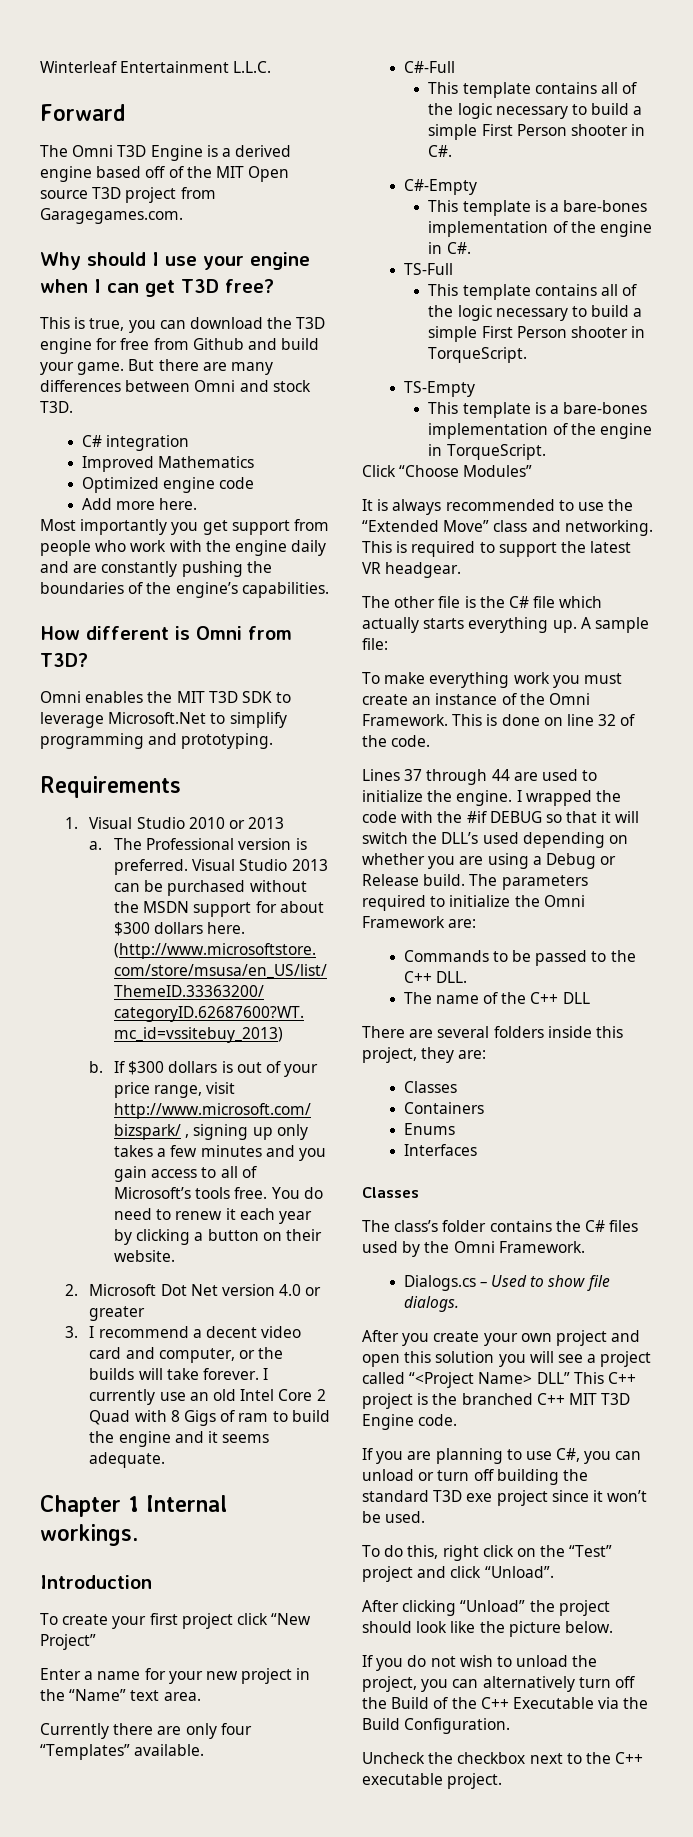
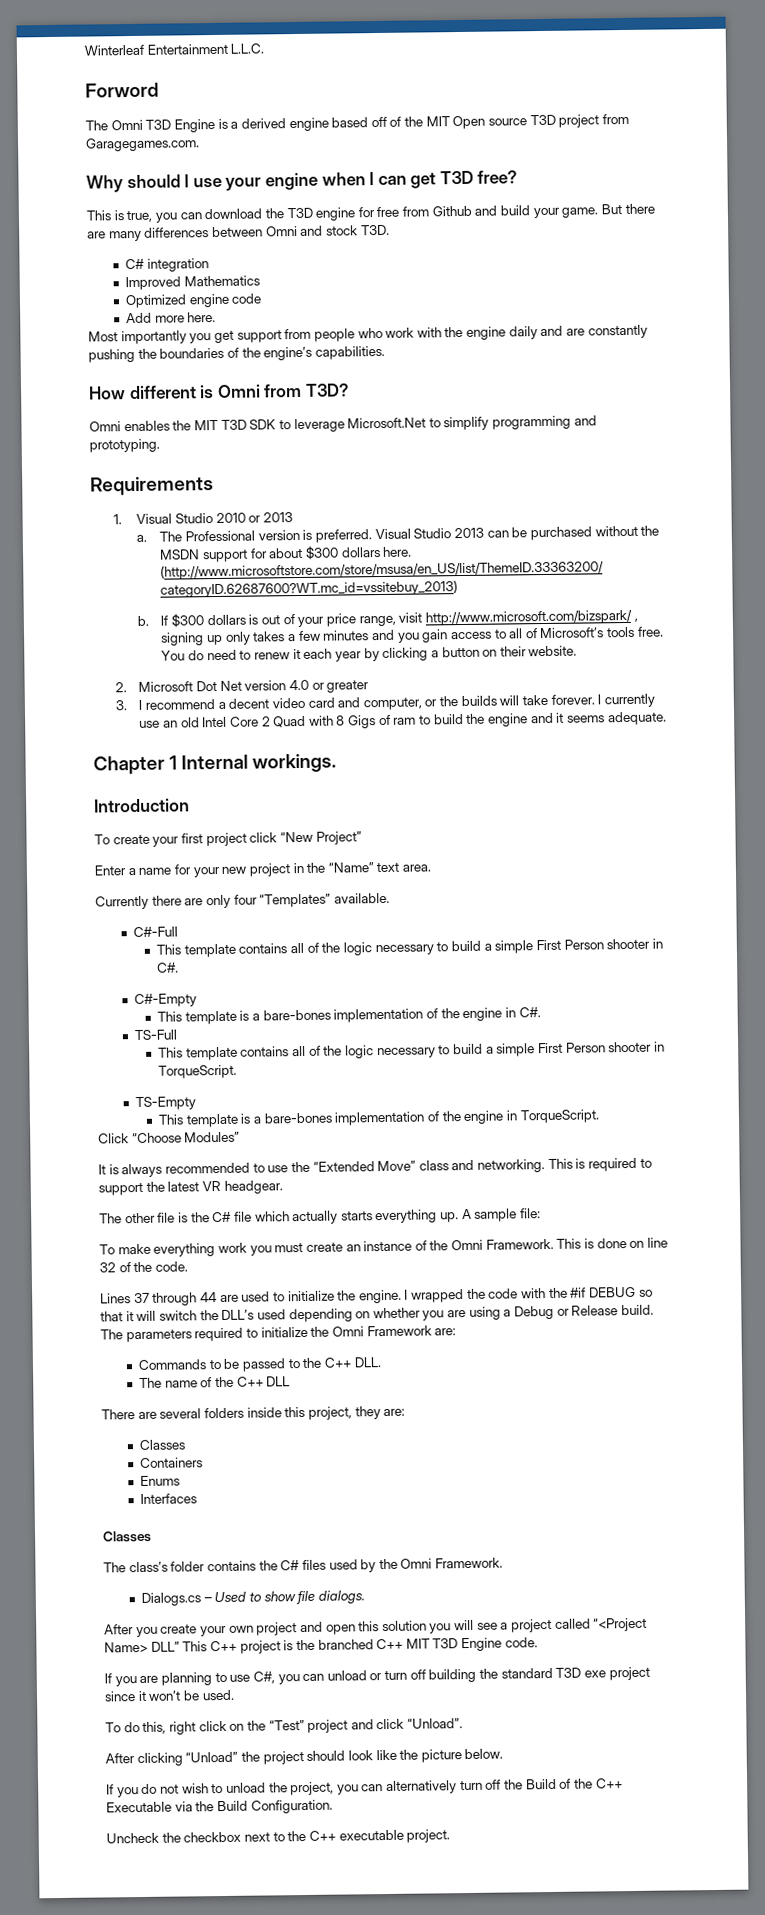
- Forward
+ Forword

